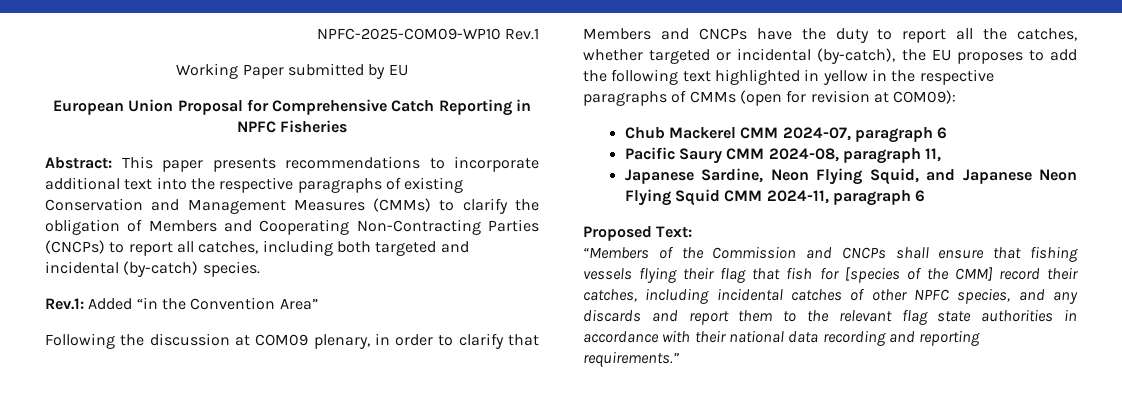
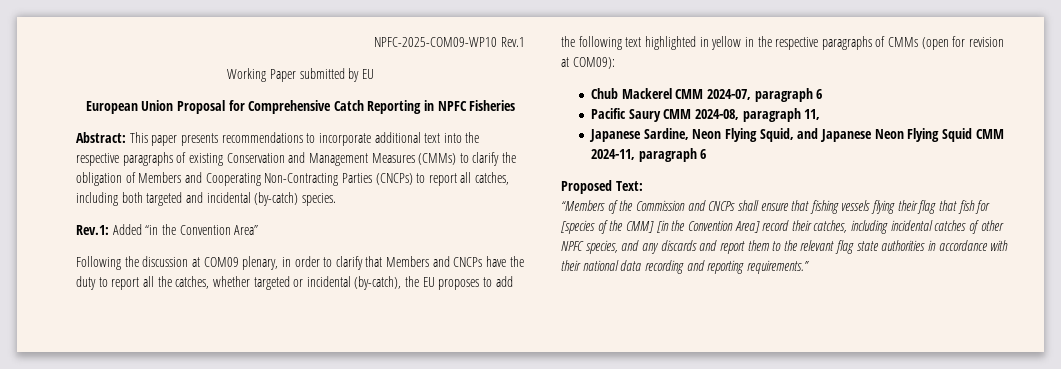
- “Members of the Commission and CNCPs shall ensure that fishing vessels flying their flag that fish for [species of the CMM] record their catches, including incidental catches of other NPFC species, and any discards and report them to the relevant flag state authorities in accordance with their national data recording and reporting requirements.”
+ “Members of the Commission and CNCPs shall ensure that fishing vessels flying their flag that fish for [species of the CMM] [in the Convention Area] record their catches, including incidental catches of other NPFC species, and any discards and report them to the relevant flag state authorities in accordance with their national data recording and reporting requirements.”

